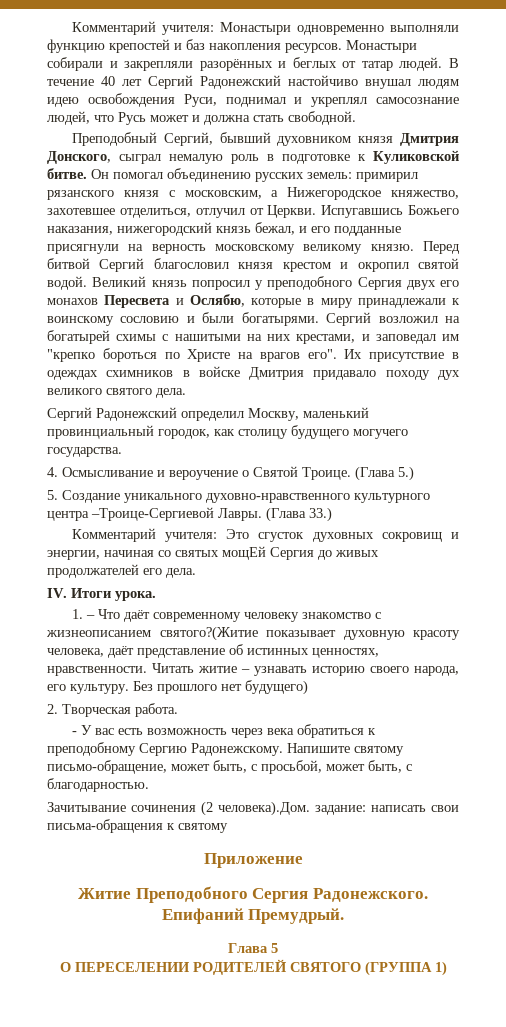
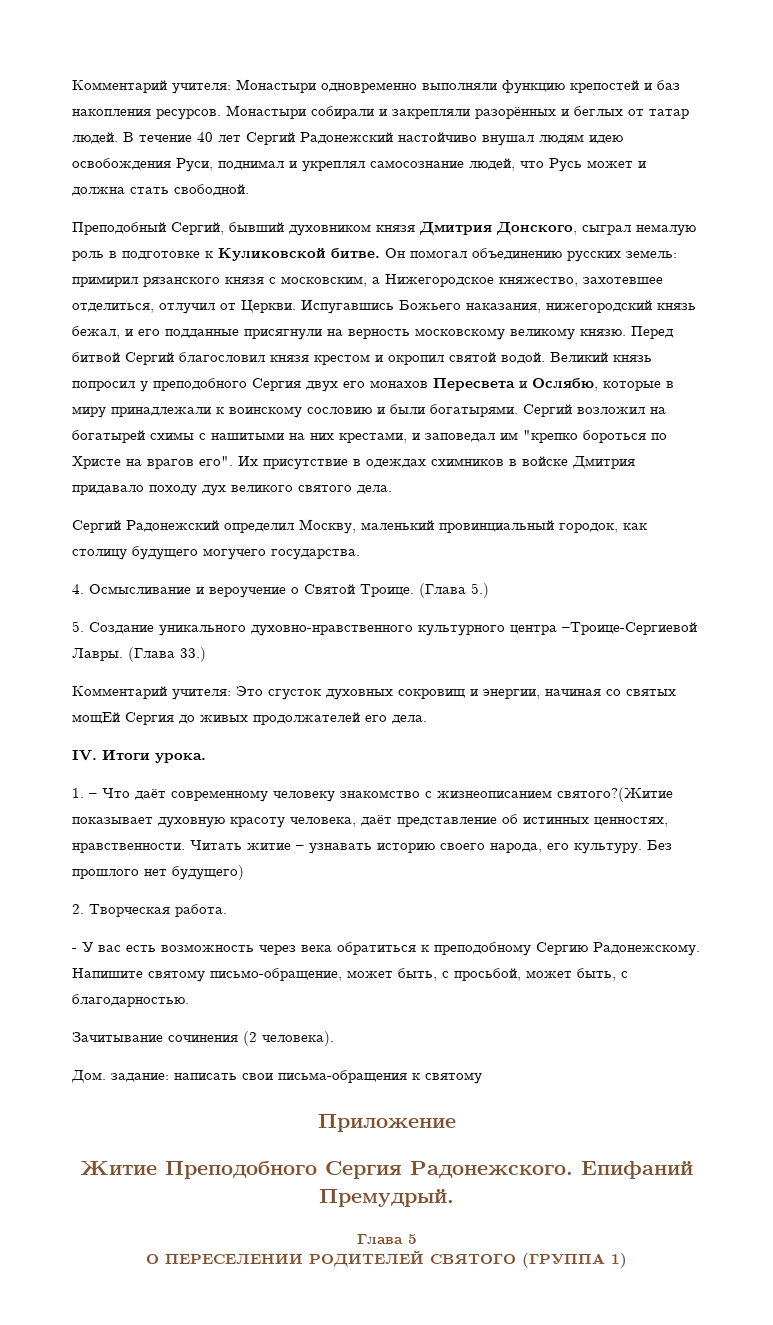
- Зачитывание сочинения (2 человека).Дом. задание: написать свои письма-обращения к святому
+ Зачитывание сочинения (2 человека).
+ Дом. задание: написать свои письма-обращения к святому

